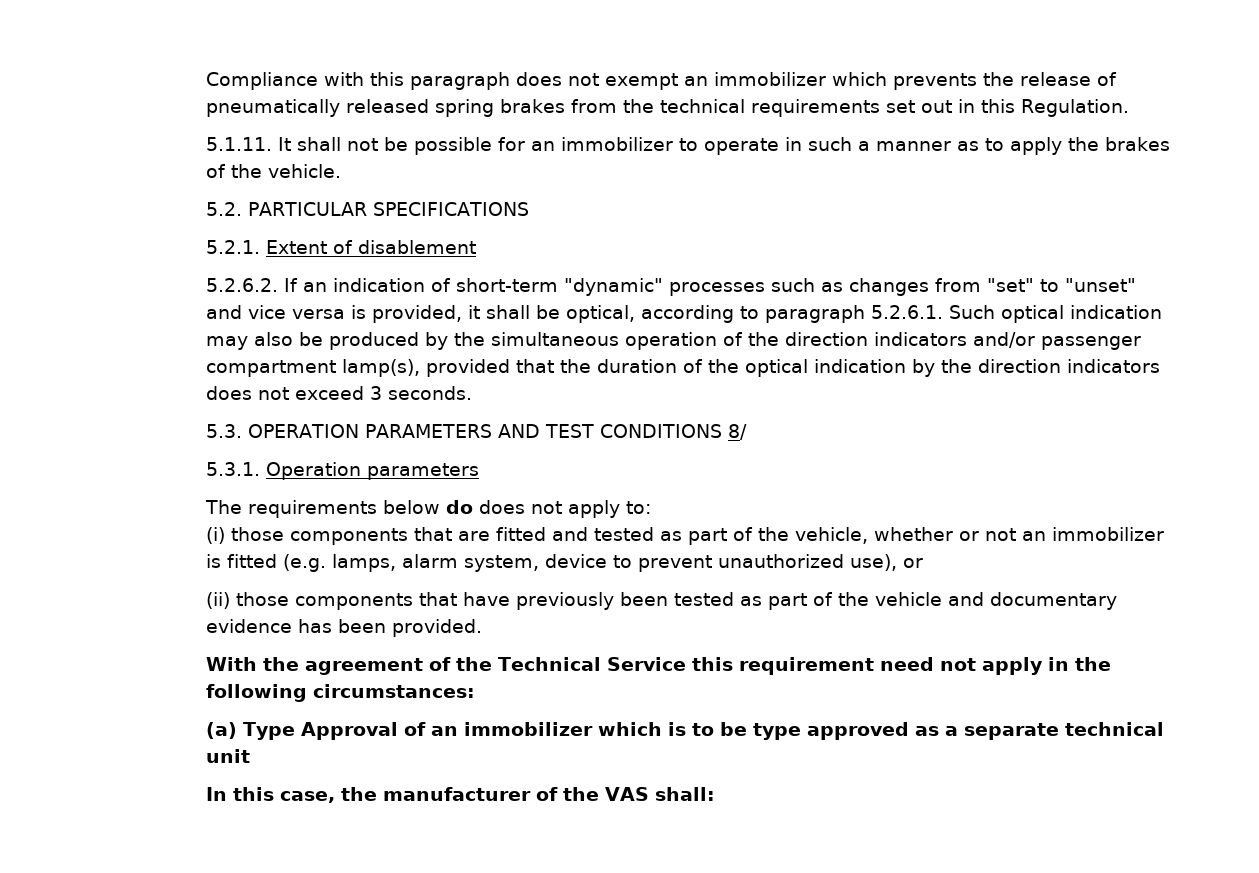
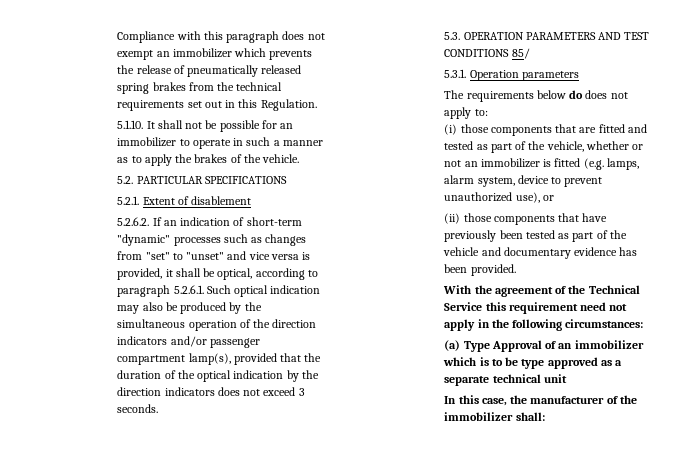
- 5.1.11. It shall not be possible for an immobilizer to operate in such a manner as to apply the brakes of the vehicle.
+ 5.1.10. It shall not be possible for an immobilizer to operate in such a manner as to apply the brakes of the vehicle.
- 5.3. OPERATION PARAMETERS AND TEST CONDITIONS 8/
+ 5.3. OPERATION PARAMETERS AND TEST CONDITIONS 85/
- In this case, the manufacturer of the VAS shall:
+ In this case, the manufacturer of the immobilizer shall:

